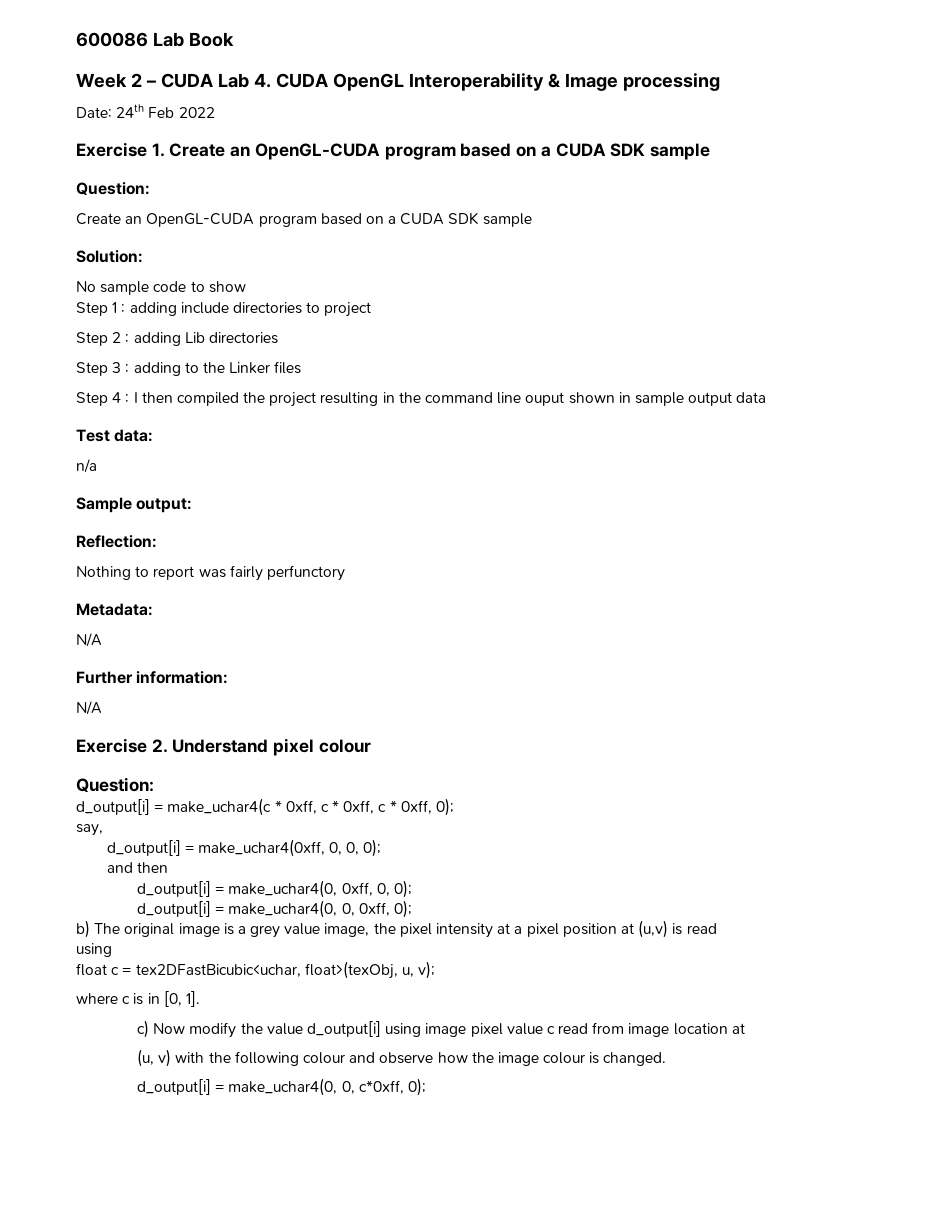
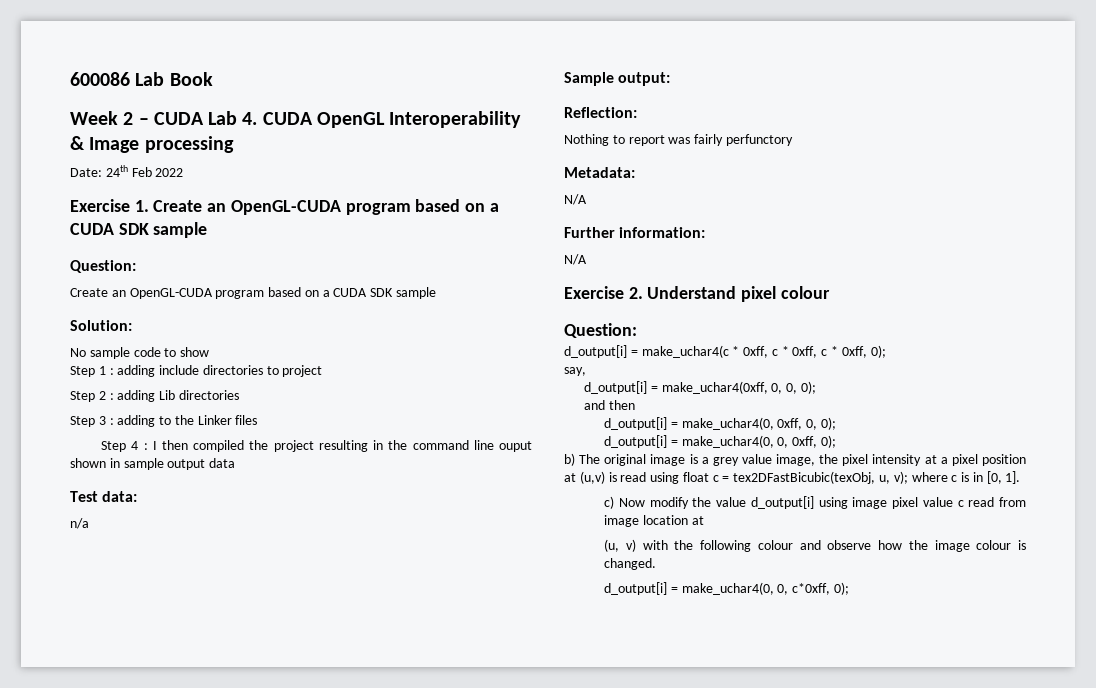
- b) The original image is a grey value image, the pixel intensity at a pixel position at (u,v) is read
- using
- float c = tex2DFastBicubic<uchar, float>(texObj, u, v);
- where c is in [0, 1].
+ b) The original image is a grey value image, the pixel intensity at a pixel position at (u,v) is read using float c = tex2DFastBicubic(texObj, u, v); where c is in [0, 1].

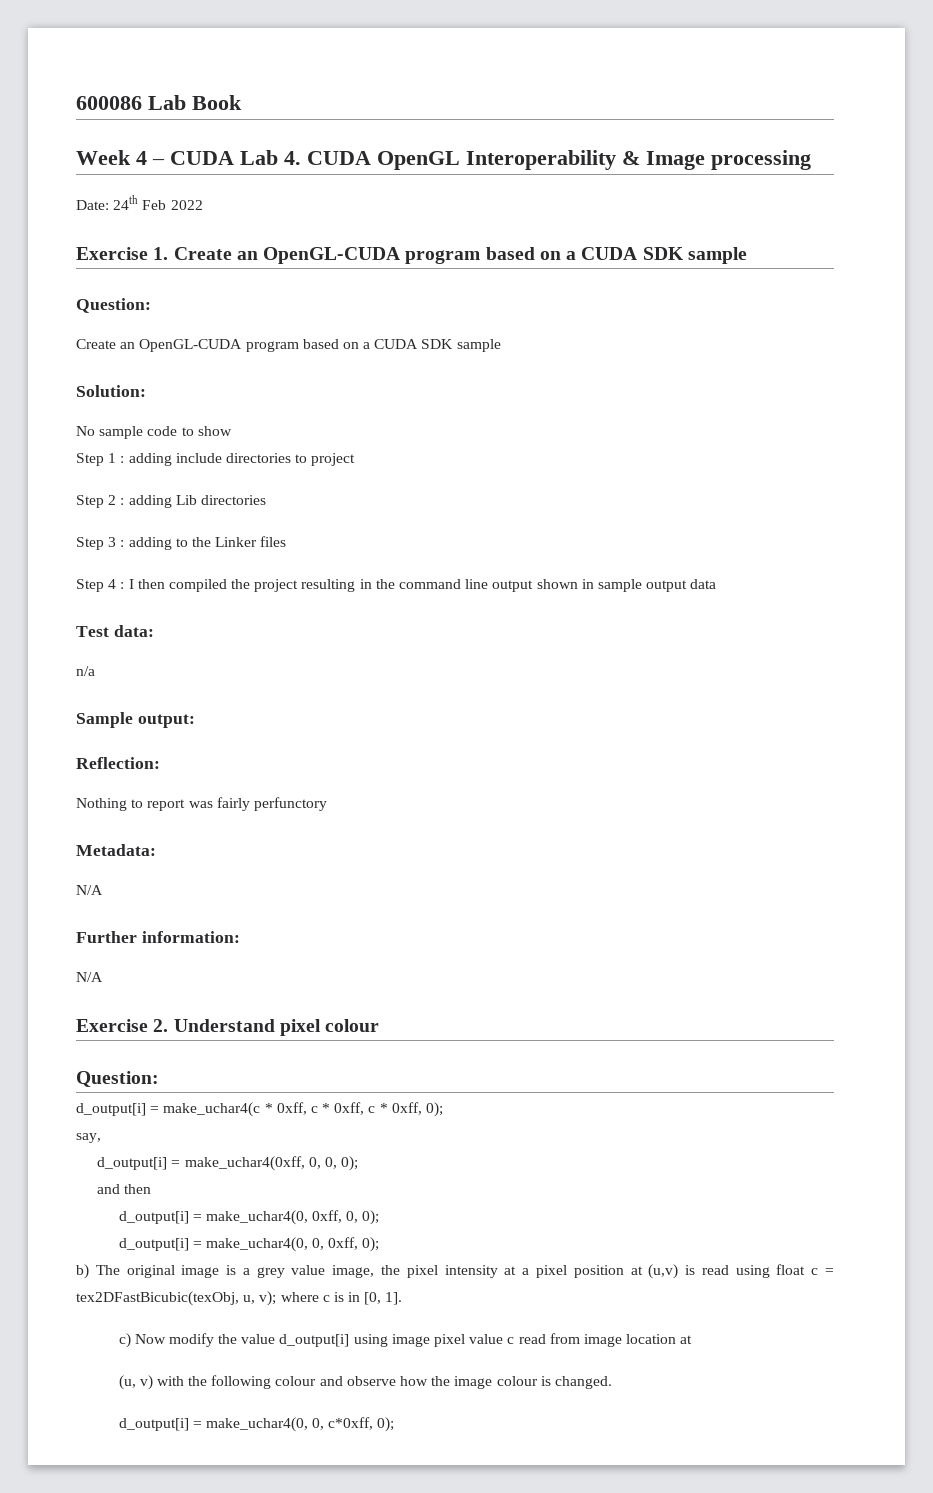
- Week 2 – CUDA Lab 4. CUDA OpenGL Interoperability & Image processing
+ Week 4 – CUDA Lab 4. CUDA OpenGL Interoperability & Image processing
- Step 4 : I then compiled the project resulting in the command line ouput shown in sample output data
+ Step 4 : I then compiled the project resulting in the command line output shown in sample output data

